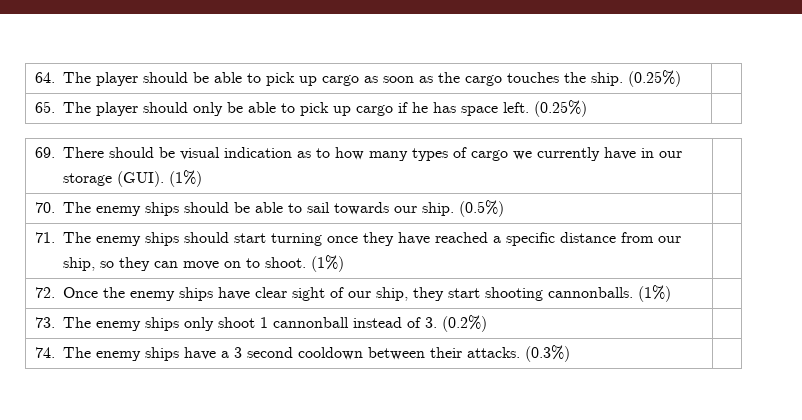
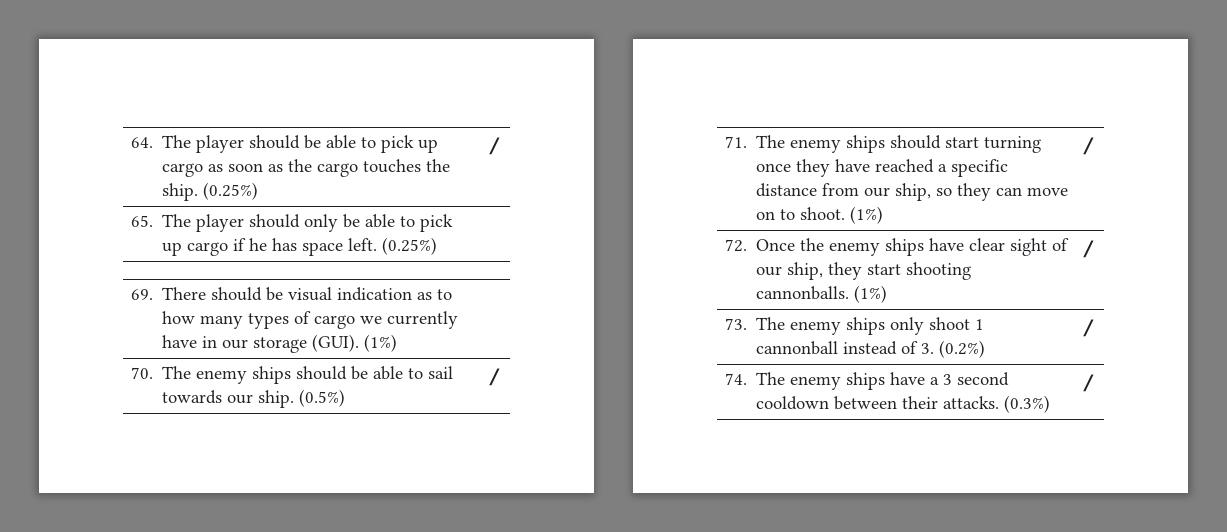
- 64. The player should be able to pick up cargo as soon as the cargo touches the ship. (0.25%) |
+ 64. The player should be able to pick up cargo as soon as the cargo touches the ship. (0.25%) | /
- 70. The enemy ships should be able to sail towards our ship. (0.5%) |
+ 70. The enemy ships should be able to sail towards our ship. (0.5%) | /
- 71. The enemy ships should start turning once they have reached a specific distance from our ship, so they can move on to shoot. (1%) |
+ 71. The enemy ships should start turning once they have reached a specific distance from our ship, so they can move on to shoot. (1%) | /
- 72. Once the enemy ships have clear sight of our ship, they start shooting cannonballs. (1%) |
+ 72. Once the enemy ships have clear sight of our ship, they start shooting cannonballs. (1%) | /
- 73. The enemy ships only shoot 1 cannonball instead of 3. (0.2%) |
+ 73. The enemy ships only shoot 1 cannonball instead of 3. (0.2%) | /
- 74. The enemy ships have a 3 second cooldown between their attacks. (0.3%) |
+ 74. The enemy ships have a 3 second cooldown between their attacks. (0.3%) | /

